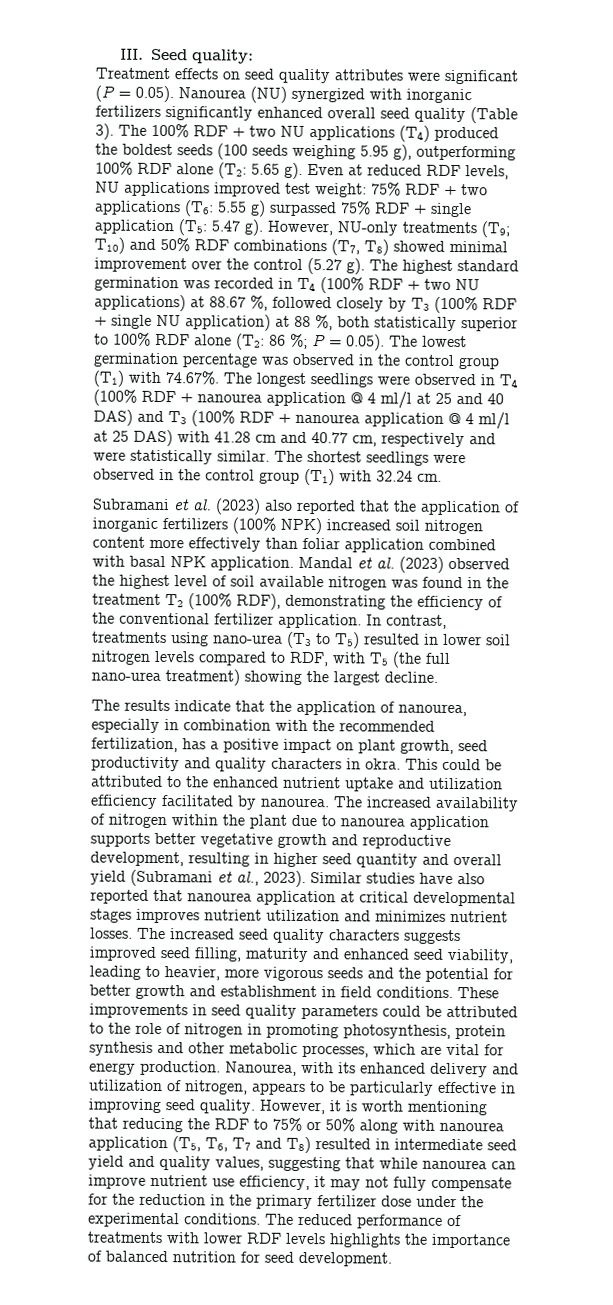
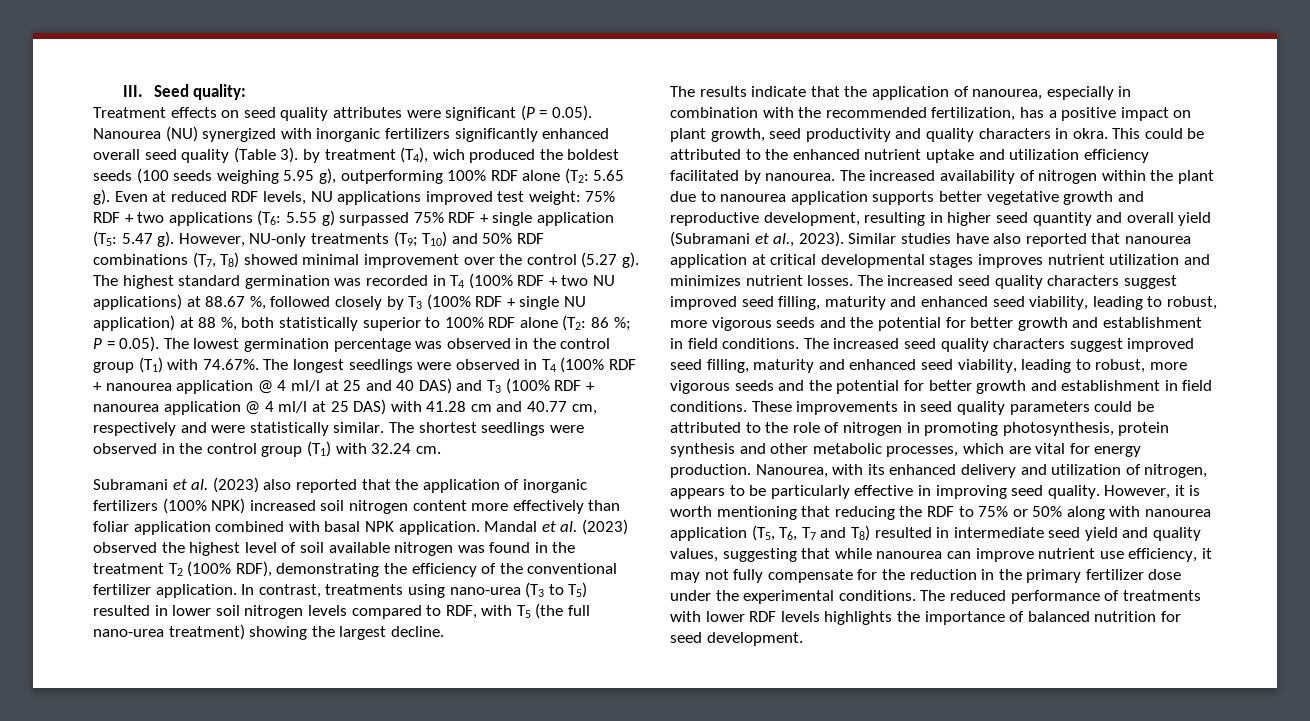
- Treatment effects on seed quality attributes were significant (P = 0.05). Nanourea (NU) synergized with inorganic fertilizers significantly enhanced overall seed quality (Table 3). The 100% RDF + two NU applications (T4) produced the boldest seeds (100 seeds weighing 5.95 g), outperforming 100% RDF alone (T2: 5.65 g).
+ Treatment effects on seed quality attributes were significant (P = 0.05). Nanourea (NU) synergized with inorganic fertilizers significantly enhanced overall seed quality (Table 3). by treatment (T4), wich produced the boldest seeds (100 seeds weighing 5.95 g), outperforming 100% RDF alone (T2: 5.65 g).
- The increased seed quality characters suggests improved seed filling, maturity and enhanced seed viability, leading to heavier, more vigorous seeds and the potential for better growth and establishment in field conditions.
+ The increased seed quality characters suggest improved seed filling, maturity and enhanced seed viability, leading to robust, more vigorous seeds and the potential for better growth and establishment in field conditions. The increased seed quality characters suggest improved seed filling, maturity and enhanced seed viability, leading to robust, more vigorous seeds and the potential for better growth and establishment in field conditions.

